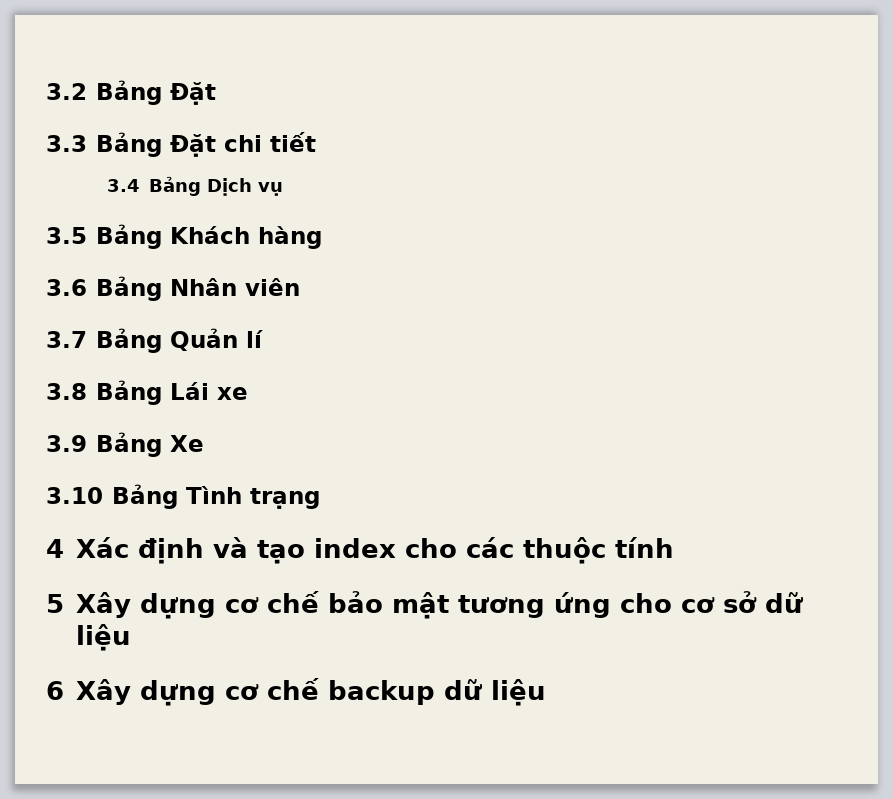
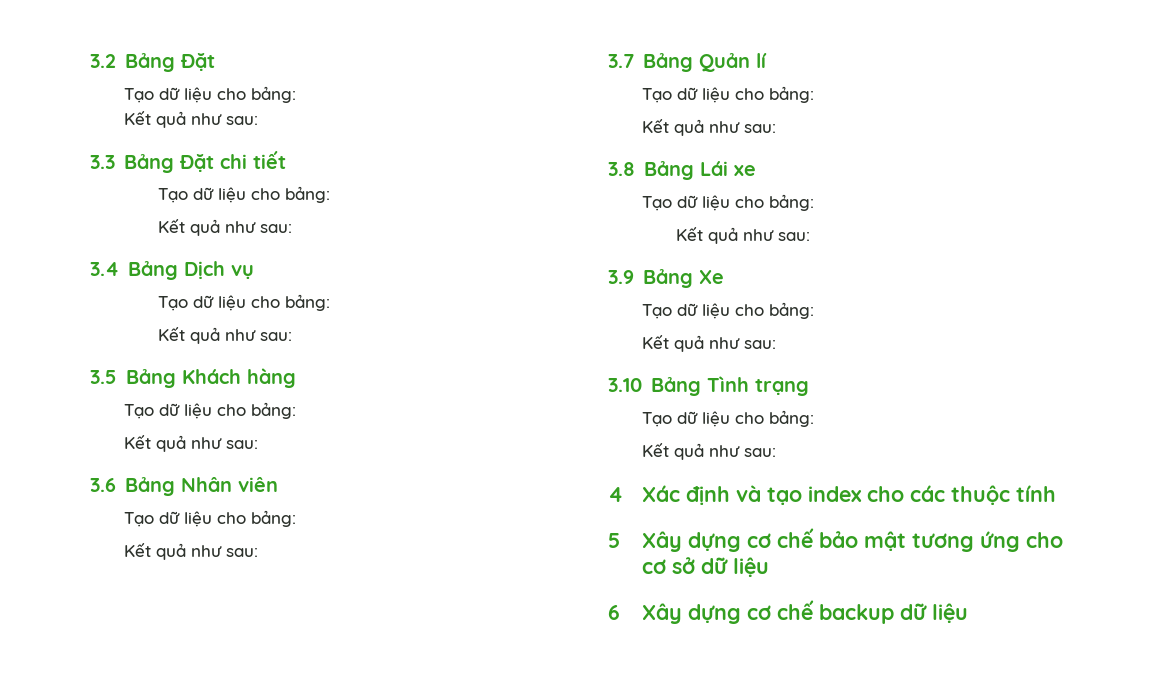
  3.2 Bảng Đặt
+ Tạo dữ liệu cho bảng:
+ Kết quả như sau:
  3.3 Bảng Đặt chi tiết
+ Tạo dữ liệu cho bảng:
+ Kết quả như sau:
  3.4 Bảng Dịch vụ
+ Tạo dữ liệu cho bảng:
+ Kết quả như sau:
  3.5 Bảng Khách hàng
+ Tạo dữ liệu cho bảng:
+ Kết quả như sau:
  3.6 Bảng Nhân viên
+ Tạo dữ liệu cho bảng:
+ Kết quả như sau:
  3.7 Bảng Quản lí
+ Tạo dữ liệu cho bảng:
+ Kết quả như sau:
  3.8 Bảng Lái xe
+ Tạo dữ liệu cho bảng:
+ Kết quả như sau:
  3.9 Bảng Xe
+ Tạo dữ liệu cho bảng:
+ Kết quả như sau:
  3.10 Bảng Tình trạng
+ Tạo dữ liệu cho bảng:
+ Kết quả như sau:

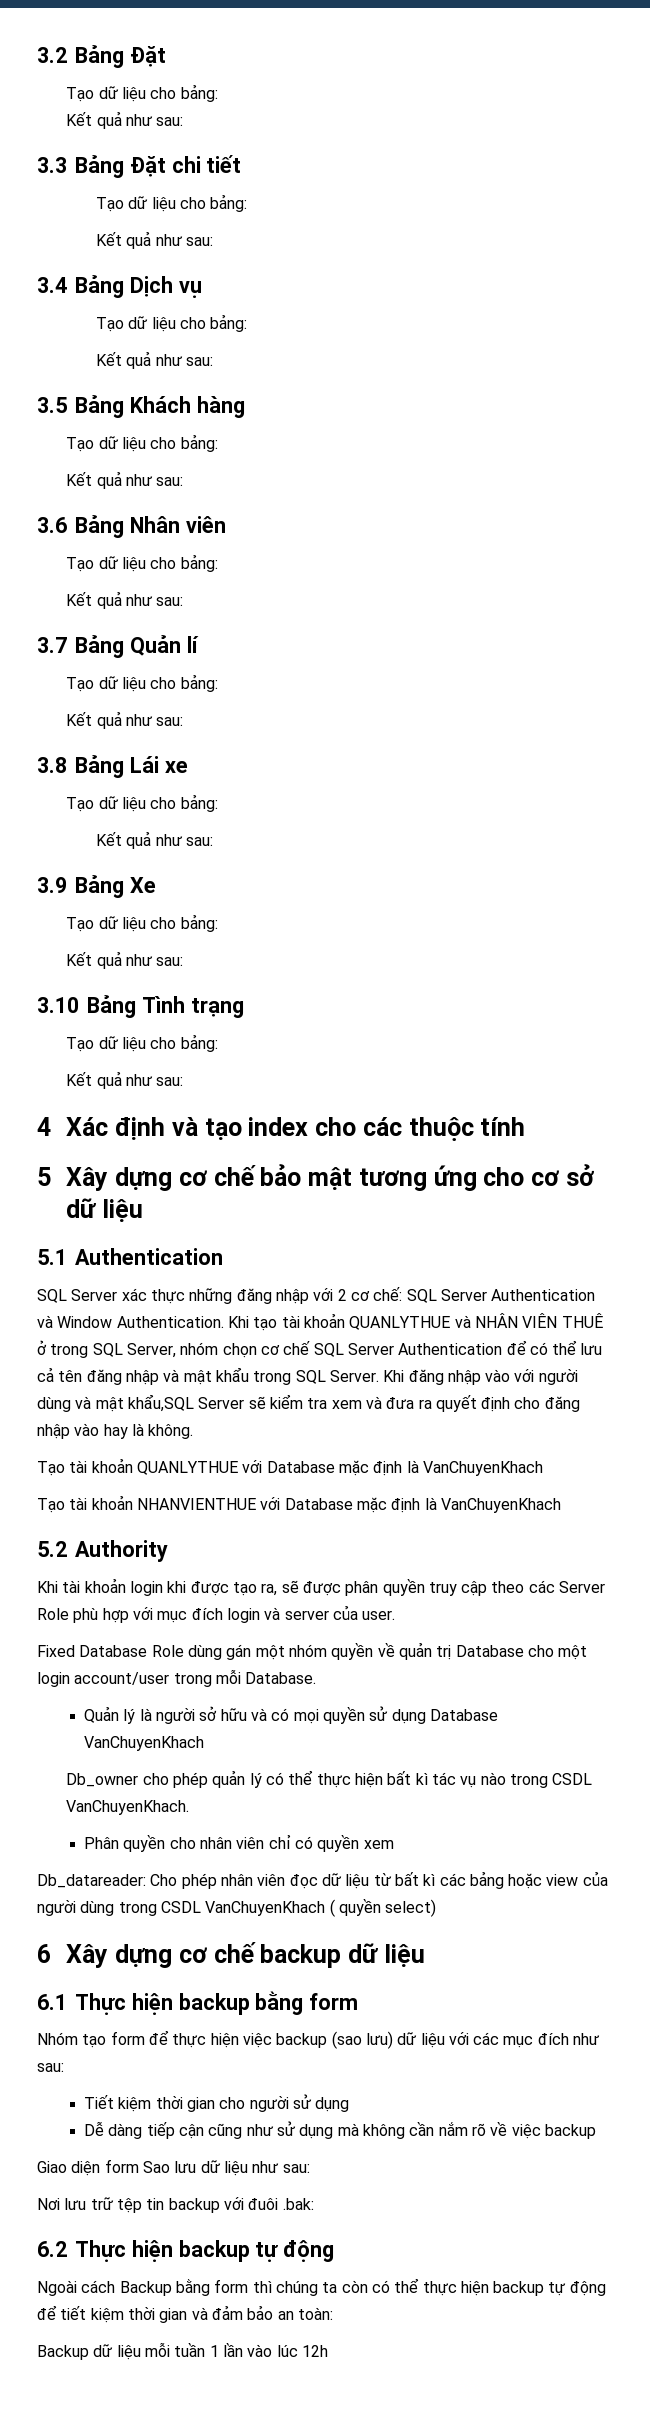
+ 5.1 Authentication
+ SQL Server xác thực những đăng nhập với 2 cơ chế: SQL Server Authentication và Window Authentication. Khi tạo tài khoản QUANLYTHUE và NHÂN VIÊN THUÊ ở trong SQL Server, nhóm chọn cơ chế SQL Server Authentication để có thể lưu cả tên đăng nhập và mật khẩu trong SQL Server. Khi đăng nhập vào với người dùng và mật khẩu,SQL Server sẽ kiểm tra xem và đưa ra quyết định cho đăng nhập vào hay là không.
+ Tạo tài khoản QUANLYTHUE với Database mặc định là VanChuyenKhach
+ Tạo tài khoản NHANVIENTHUE với Database mặc định là VanChuyenKhach
+ 5.2 Authority
+ Khi tài khoản login khi được tạo ra, sẽ được phân quyền truy cập theo các Server Role phù hợp với mục đích login và server của user.
+ Fixed Database Role dùng gán một nhóm quyền về quản trị Database cho một login account/user trong mỗi Database.
+ Quản lý là người sở hữu và có mọi quyền sử dụng Database VanChuyenKhach
+ Db_owner cho phép quản lý có thể thực hiện bất kì tác vụ nào trong CSDL VanChuyenKhach.
+ Phân quyền cho nhân viên chỉ có quyền xem
+ Db_datareader: Cho phép nhân viên đọc dữ liệu từ bất kì các bảng hoặc view của người dùng trong CSDL VanChuyenKhach ( quyền select)
+ 6.1 Thực hiện backup bằng form
+ Nhóm tạo form để thực hiện việc backup (sao lưu) dữ liệu với các mục đích như sau:
+ Tiết kiệm thời gian cho người sử dụng
+ Dễ dàng tiếp cận cũng như sử dụng mà không cần nắm rõ về việc backup
+ Giao diện form Sao lưu dữ liệu như sau:
+ Nơi lưu trữ tệp tin backup với đuôi .bak:
+ 6.2 Thực hiện backup tự động
+ Ngoài cách Backup bằng form thì chúng ta còn có thể thực hiện backup tự động để tiết kiệm thời gian và đảm bảo an toàn:
+ Backup dữ liệu mỗi tuần 1 lần vào lúc 12h

